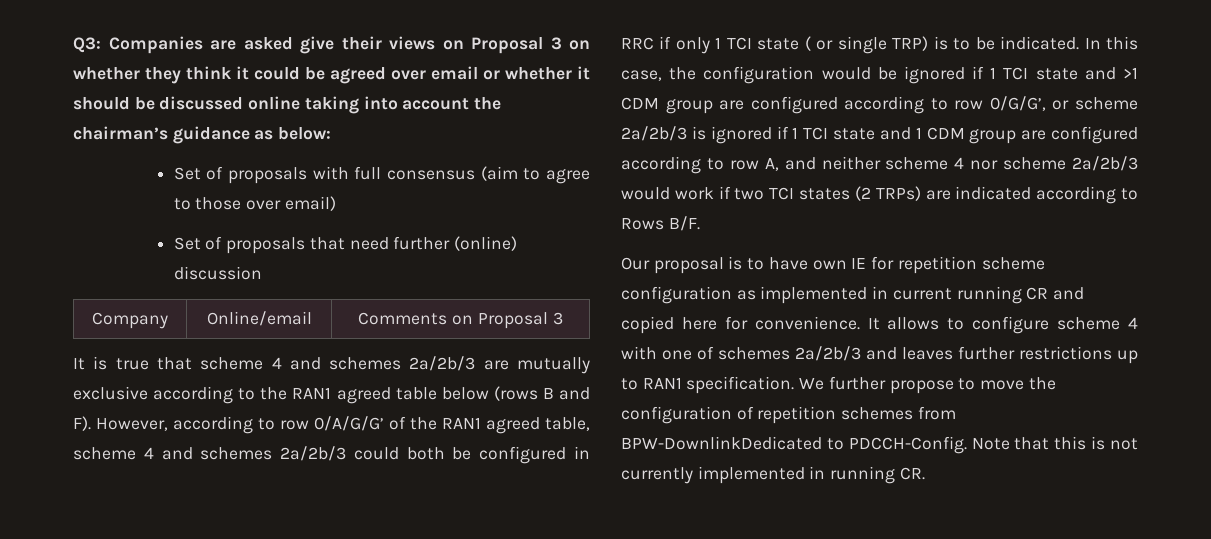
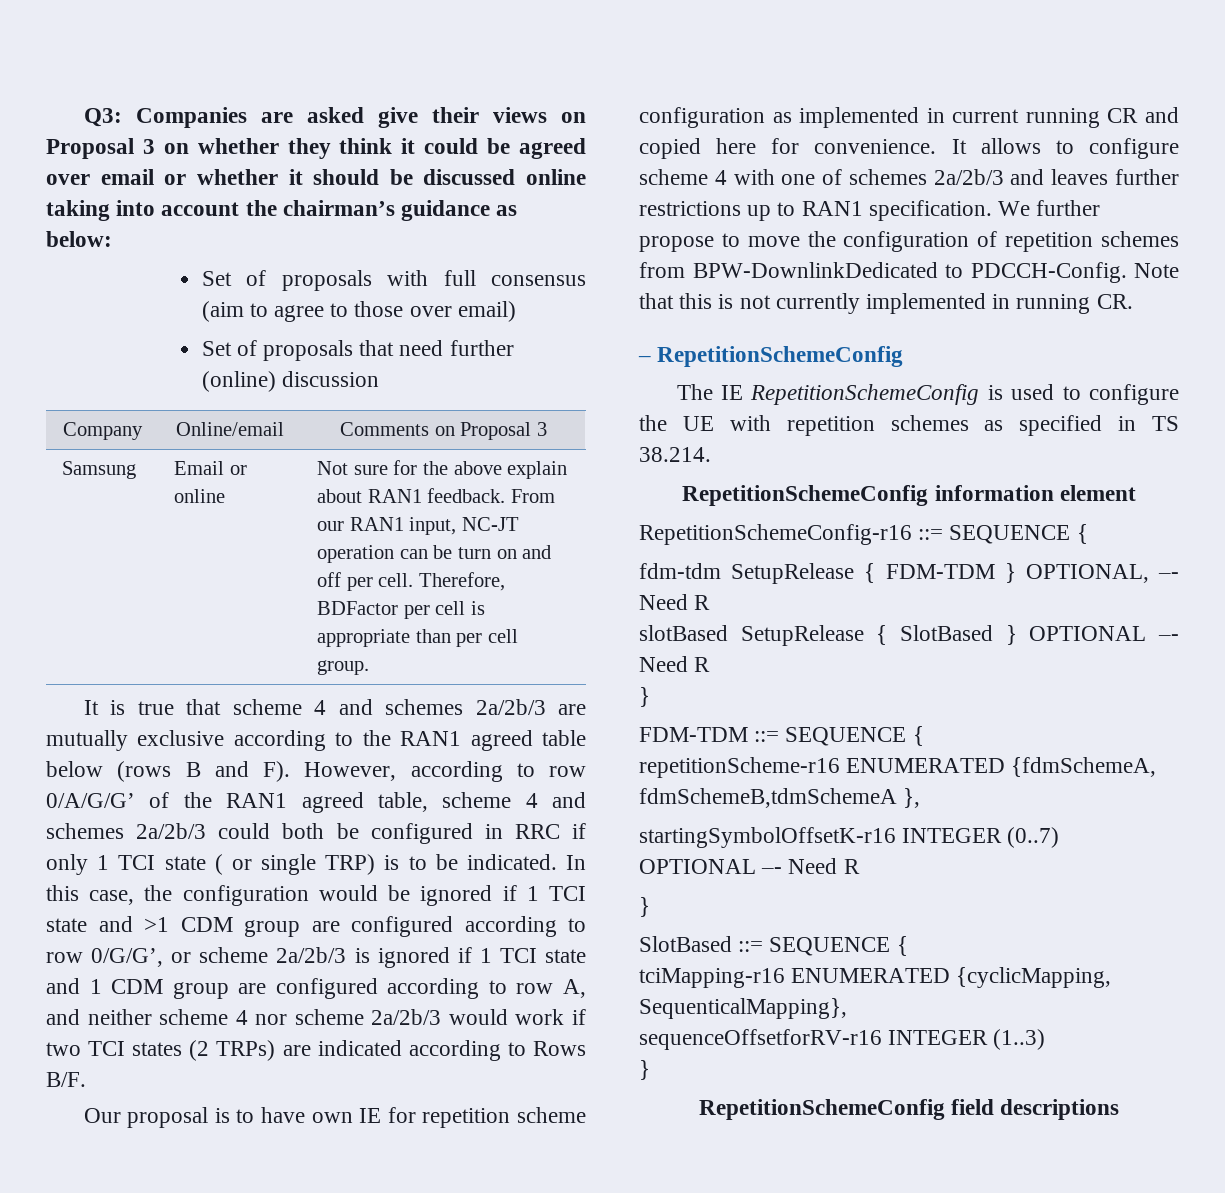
+ Samsung | Email or online | Not sure for the above explain about RAN1 feedback. From our RAN1 input, NC-JT operation can be turn on and off per cell. Therefore, BDFactor per cell is appropriate than per cell group.
+ – RepetitionSchemeConfig
+ The IE RepetitionSchemeConfig is used to configure the UE with repetition schemes as specified in TS 38.214.
+ RepetitionSchemeConfig information element
+ RepetitionSchemeConfig-r16 ::= SEQUENCE {
+ fdm-tdm SetupRelease { FDM-TDM } OPTIONAL, –- Need R
+ slotBased SetupRelease { SlotBased } OPTIONAL –- Need R
+ }
+ FDM-TDM ::= SEQUENCE {
+ repetitionScheme-r16 ENUMERATED {fdmSchemeA, fdmSchemeB,tdmSchemeA },
+ startingSymbolOffsetK-r16 INTEGER (0..7) OPTIONAL –- Need R
+ }
+ SlotBased ::= SEQUENCE {
+ tciMapping-r16 ENUMERATED {cyclicMapping, SequenticalMapping},
+ sequenceOffsetforRV-r16 INTEGER (1..3)
+ }
+ RepetitionSchemeConfig field descriptions

